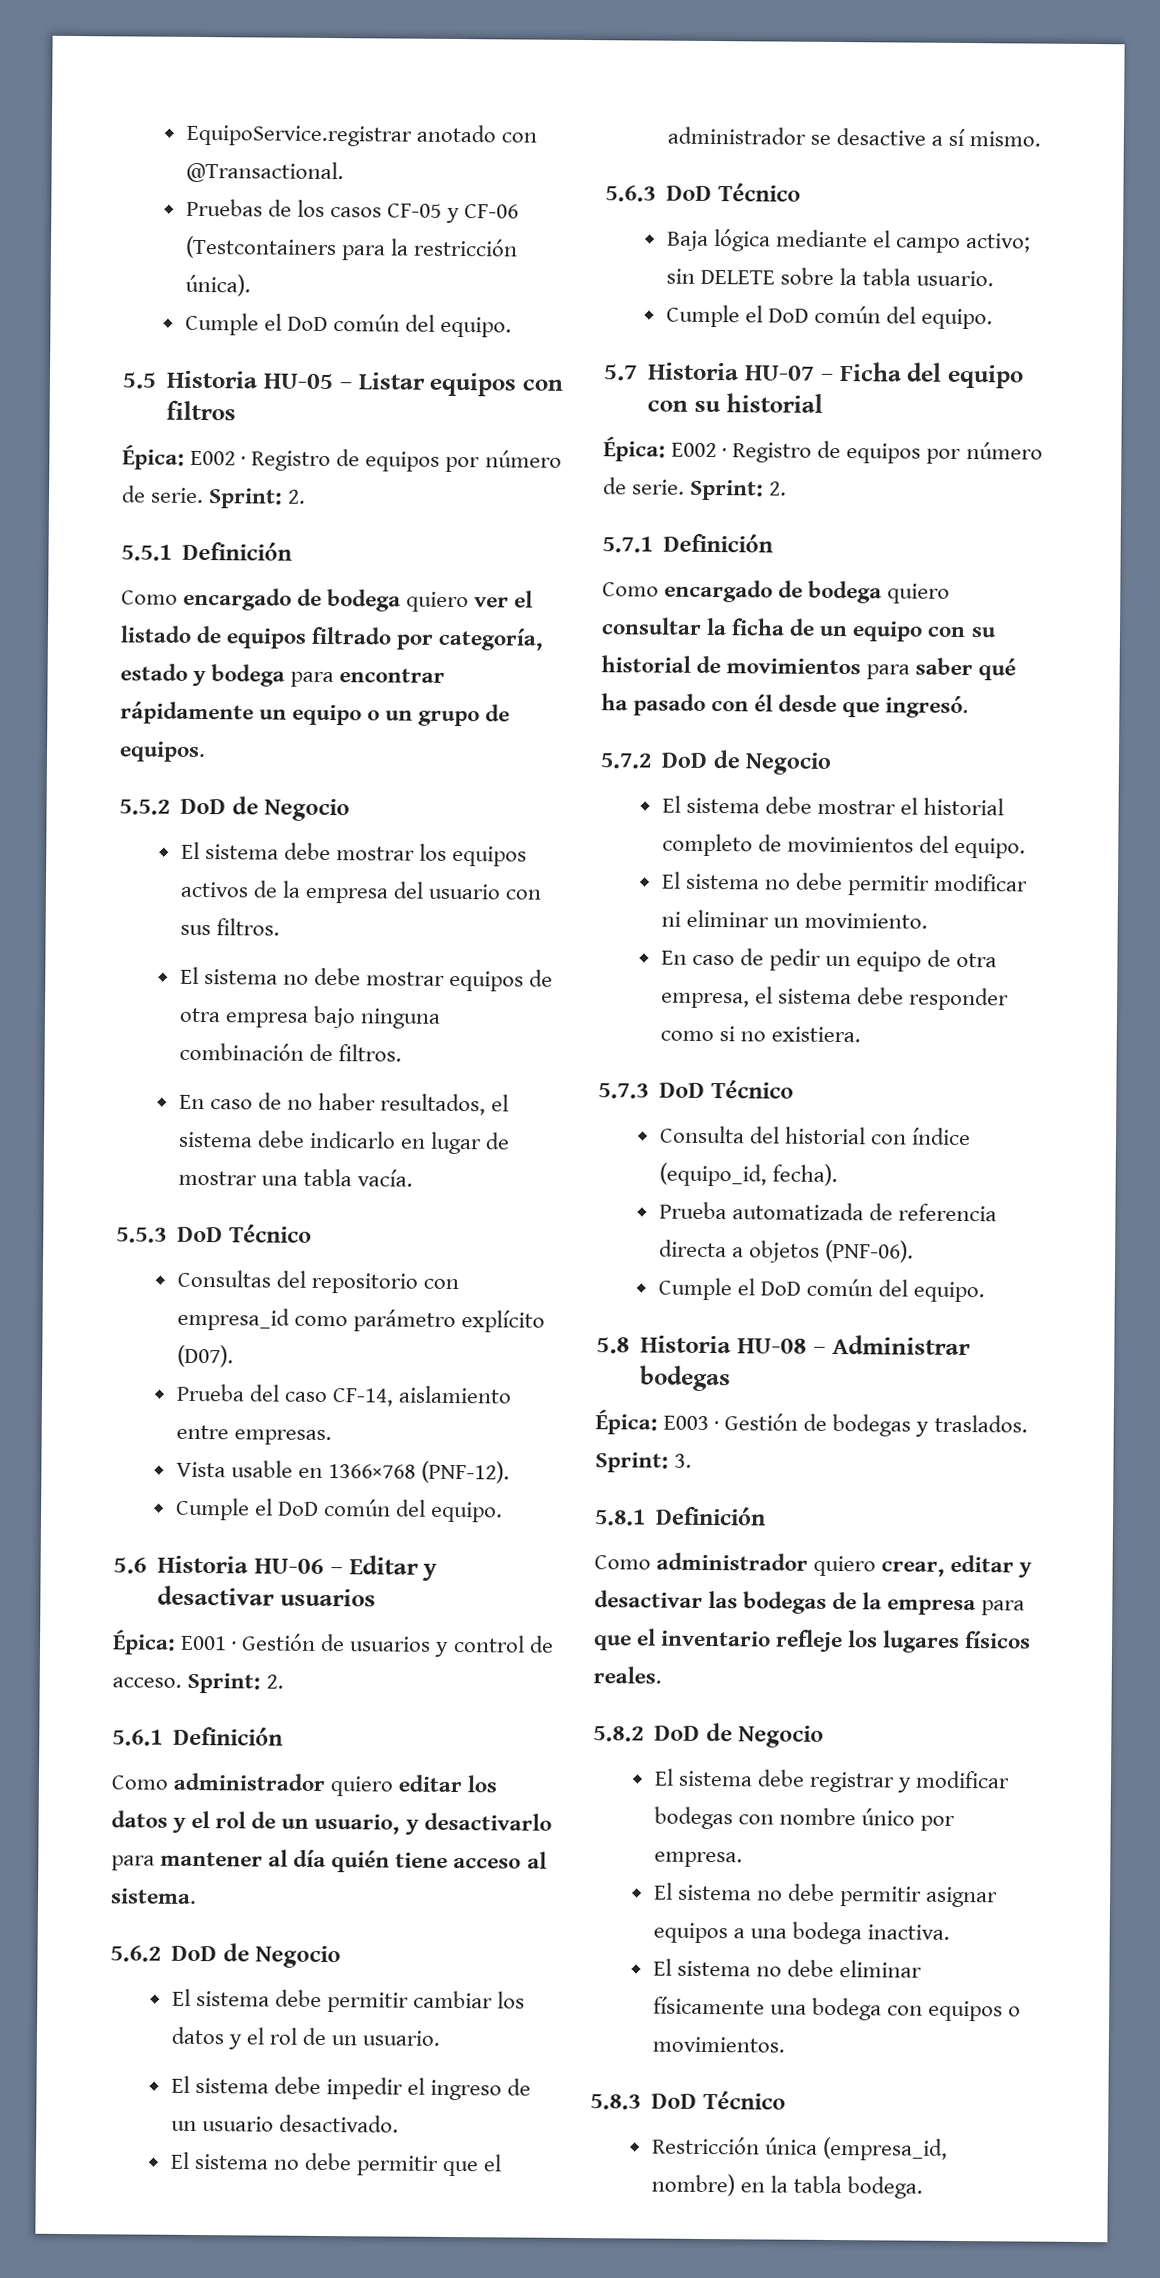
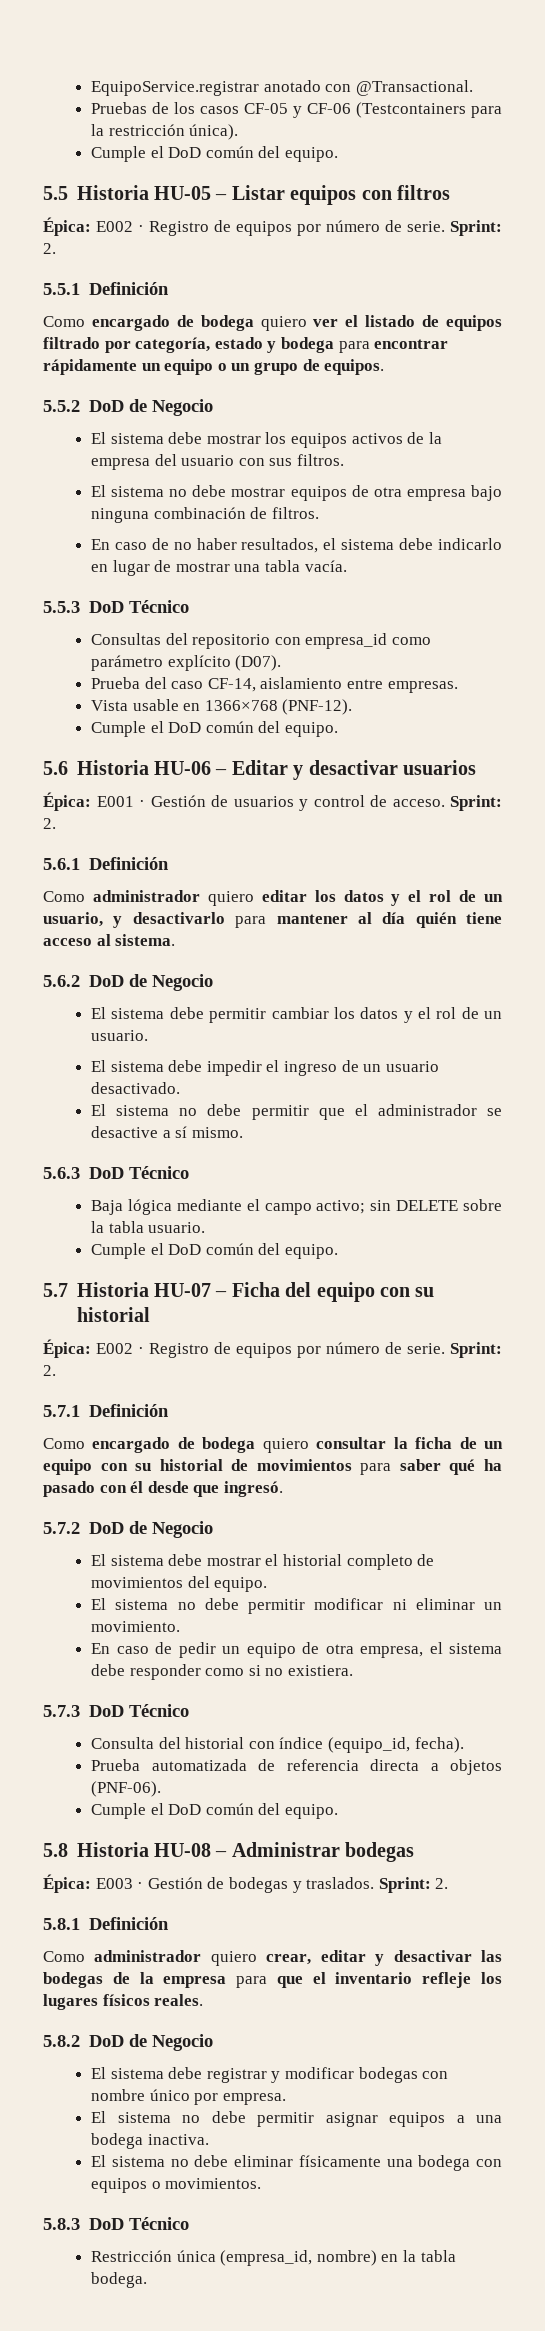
- Épica: E003 · Gestión de bodegas y traslados. Sprint: 3.
+ Épica: E003 · Gestión de bodegas y traslados. Sprint: 2.

